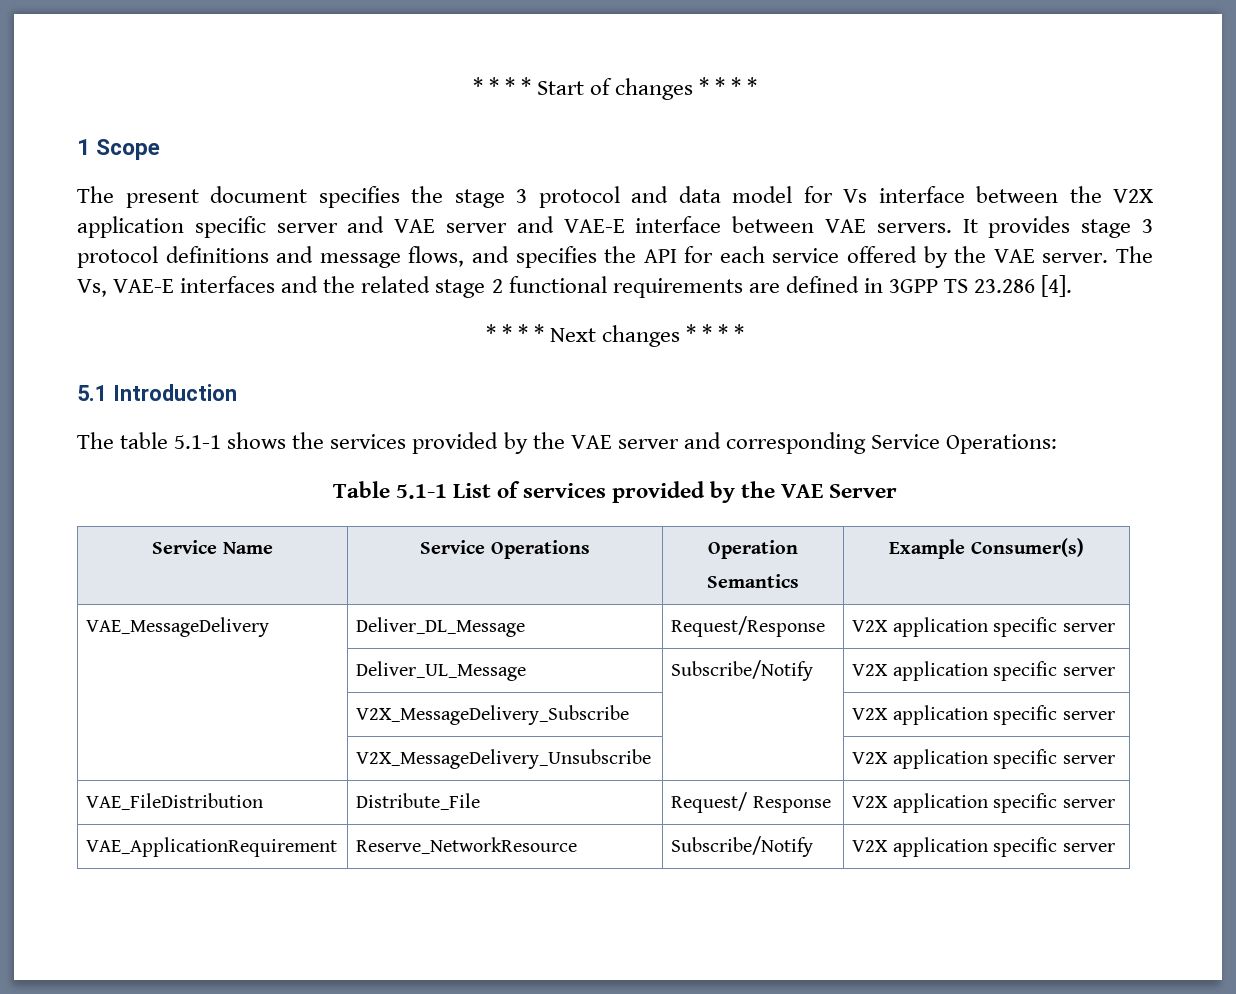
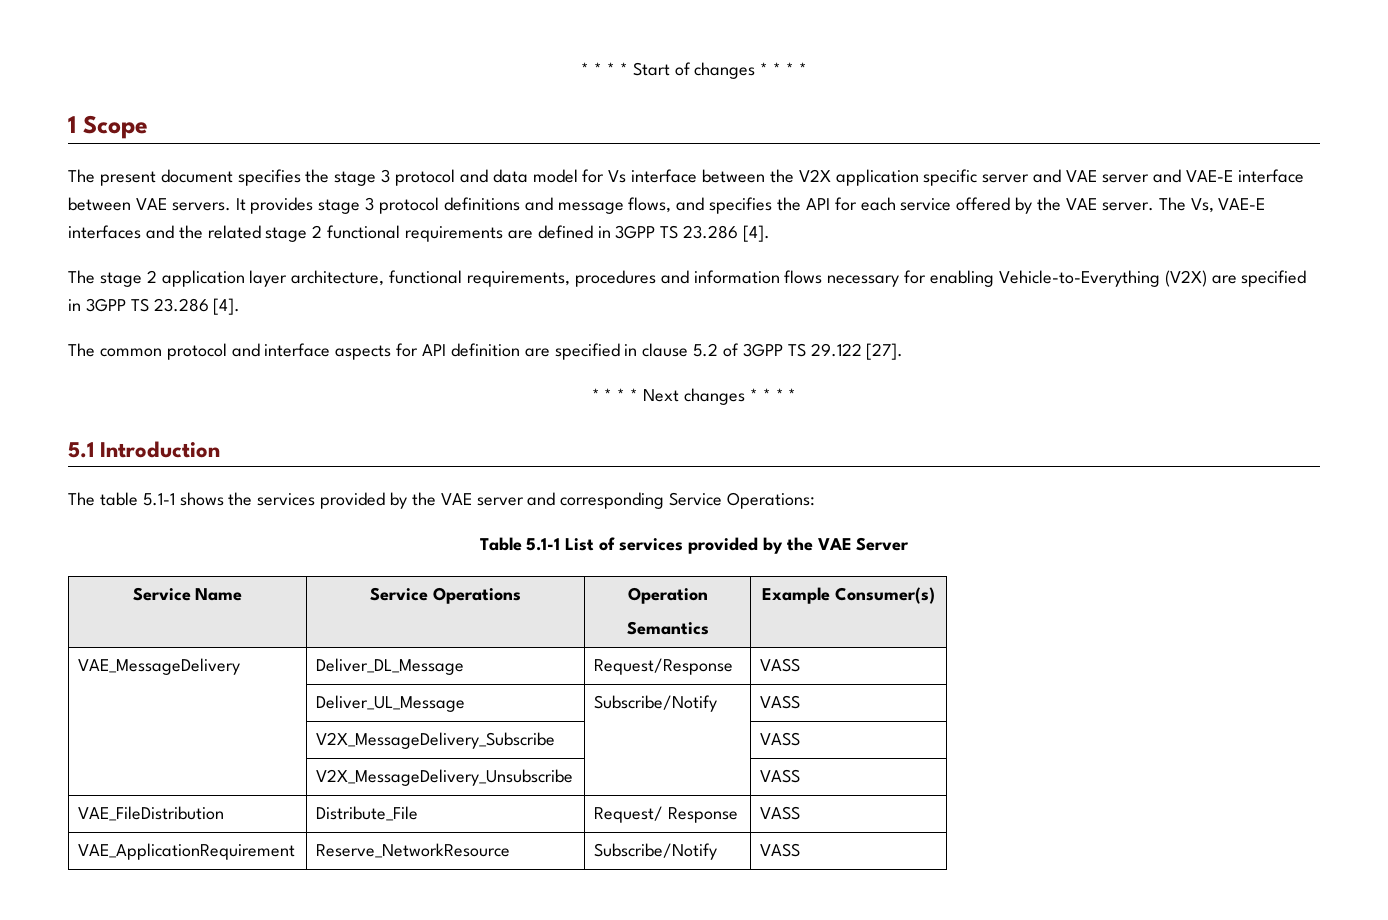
+ The stage 2 application layer architecture, functional requirements, procedures and information flows necessary for enabling Vehicle-to-Everything (V2X) are specified in 3GPP TS 23.286 [4].
+ The common protocol and interface aspects for API definition are specified in clause 5.2 of 3GPP TS 29.122 [27].
- VAE_MessageDelivery | Deliver_DL_Message | Request/Response | V2X application specific server
- | Deliver_UL_Message | Subscribe/Notify | V2X application specific server
- | V2X_MessageDelivery_Subscribe | | V2X application specific server
- | V2X_MessageDelivery_Unsubscribe | | V2X application specific server
+ VAE_MessageDelivery | Deliver_DL_Message | Request/Response | VASS
+ | Deliver_UL_Message | Subscribe/Notify | VASS
+ | V2X_MessageDelivery_Subscribe | | VASS
+ | V2X_MessageDelivery_Unsubscribe | | VASS
- VAE_FileDistribution | Distribute_File | Request/ Response | V2X application specific server
+ VAE_FileDistribution | Distribute_File | Request/ Response | VASS
- VAE_ApplicationRequirement | Reserve_NetworkResource | Subscribe/Notify | V2X application specific server
+ VAE_ApplicationRequirement | Reserve_NetworkResource | Subscribe/Notify | VASS

